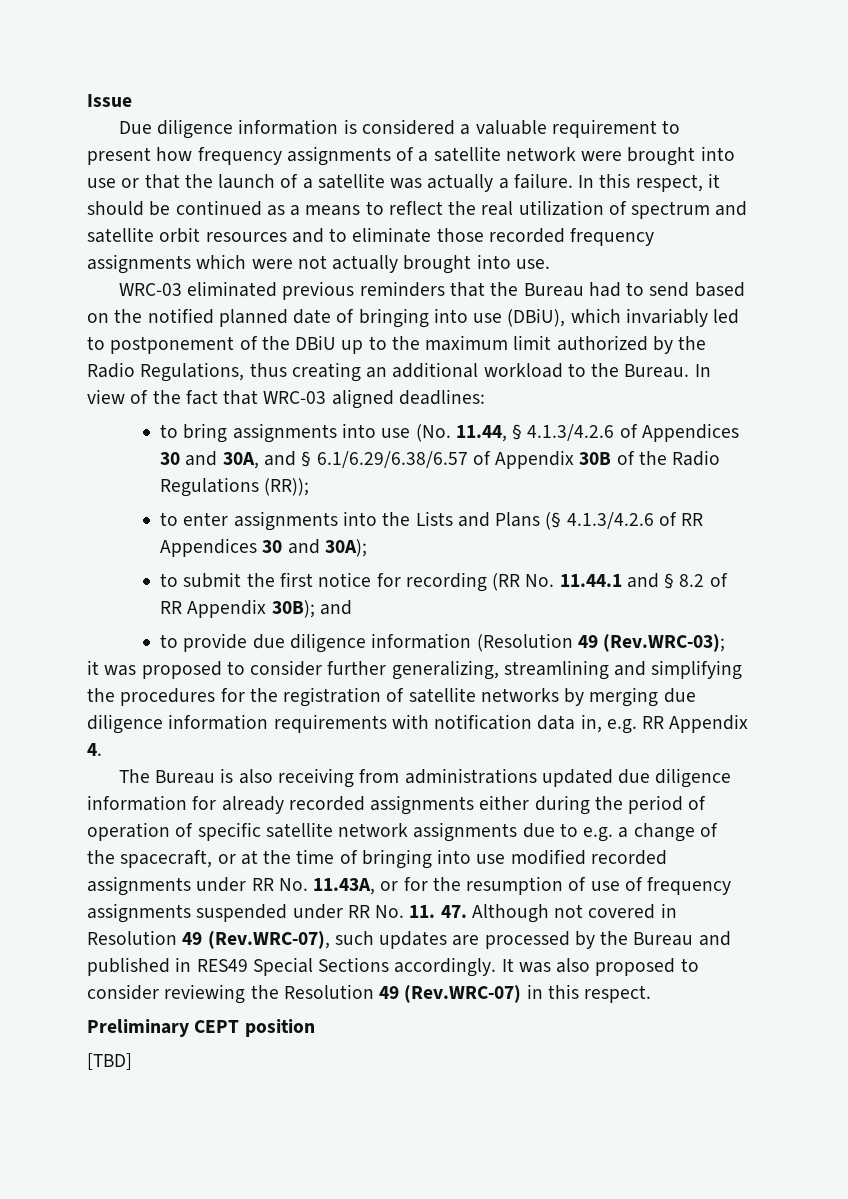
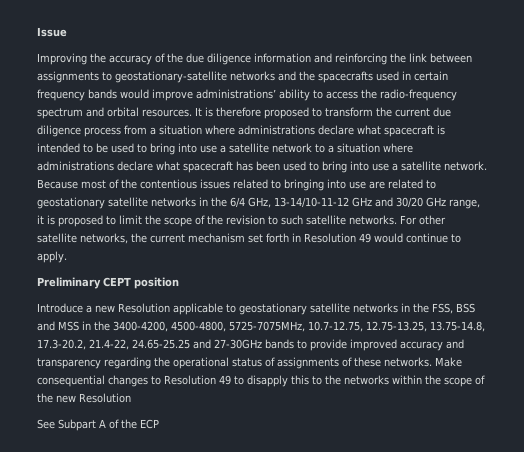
- Due diligence information is considered a valuable requirement to present how frequency assignments of a satellite network were brought into use or that the launch of a satellite was actually a failure. In this respect, it should be continued as a means to reflect the real utilization of spectrum and satellite orbit resources and to eliminate those recorded frequency assignments which were not actually brought into use.
- WRC-03 eliminated previous reminders that the Bureau had to send based on the notified planned date of bringing into use (DBiU), which invariably led to postponement of the DBiU up to the maximum limit authorized by the Radio Regulations, thus creating an additional workload to the Bureau. In view of the fact that WRC-03 aligned deadlines:
- to bring assignments into use (No. 11.44, § 4.1.3/4.2.6 of Appendices 30 and 30A, and § 6.1/6.29/6.38/6.57 of Appendix 30B of the Radio Regulations (RR));
- to enter assignments into the Lists and Plans (§ 4.1.3/4.2.6 of RR Appendices 30 and 30A);
- to submit the first notice for recording (RR No. 11.44.1 and § 8.2 of RR Appendix 30B); and
- to provide due diligence information (Resolution 49 (Rev.WRC-03);
- it was proposed to consider further generalizing, streamlining and simplifying the procedures for the registration of satellite networks by merging due diligence information requirements with notification data in, e.g. RR Appendix 4.
- The Bureau is also receiving from administrations updated due diligence information for already recorded assignments either during the period of operation of specific satellite network assignments due to e.g. a change of the spacecraft, or at the time of bringing into use modified recorded assignments under RR No. 11.43A, or for the resumption of use of frequency assignments suspended under RR No. 11. 47. Although not covered in Resolution 49 (Rev.WRC-07), such updates are processed by the Bureau and published in RES49 Special Sections accordingly. It was also proposed to consider reviewing the Resolution 49 (Rev.WRC-07) in this respect.
+ Improving the accuracy of the due diligence information and reinforcing the link between assignments to geostationary-satellite networks and the spacecrafts used in certain frequency bands would improve administrations’ ability to access the radio-frequency spectrum and orbital resources. It is therefore proposed to transform the current due diligence process from a situation where administrations declare what spacecraft is intended to be used to bring into use a satellite network to a situation where administrations declare what spacecraft has been used to bring into use a satellite network. Because most of the contentious issues related to bringing into use are related to geostationary satellite networks in the 6/4 GHz, 13-14/10-11-12 GHz and 30/20 GHz range, it is proposed to limit the scope of the revision to such satellite networks. For other satellite networks, the current mechanism set forth in Resolution 49 would continue to apply.
  Preliminary CEPT position
- [TBD]
+ Introduce a new Resolution applicable to geostationary satellite networks in the FSS, BSS and MSS in the 3400-4200, 4500-4800, 5725-7075MHz, 10.7-12.75, 12.75-13.25, 13.75-14.8, 17.3-20.2, 21.4-22, 24.65-25.25 and 27-30GHz bands to provide improved accuracy and transparency regarding the operational status of assignments of these networks. Make consequential changes to Resolution 49 to disapply this to the networks within the scope of the new Resolution
+ See Subpart A of the ECP

